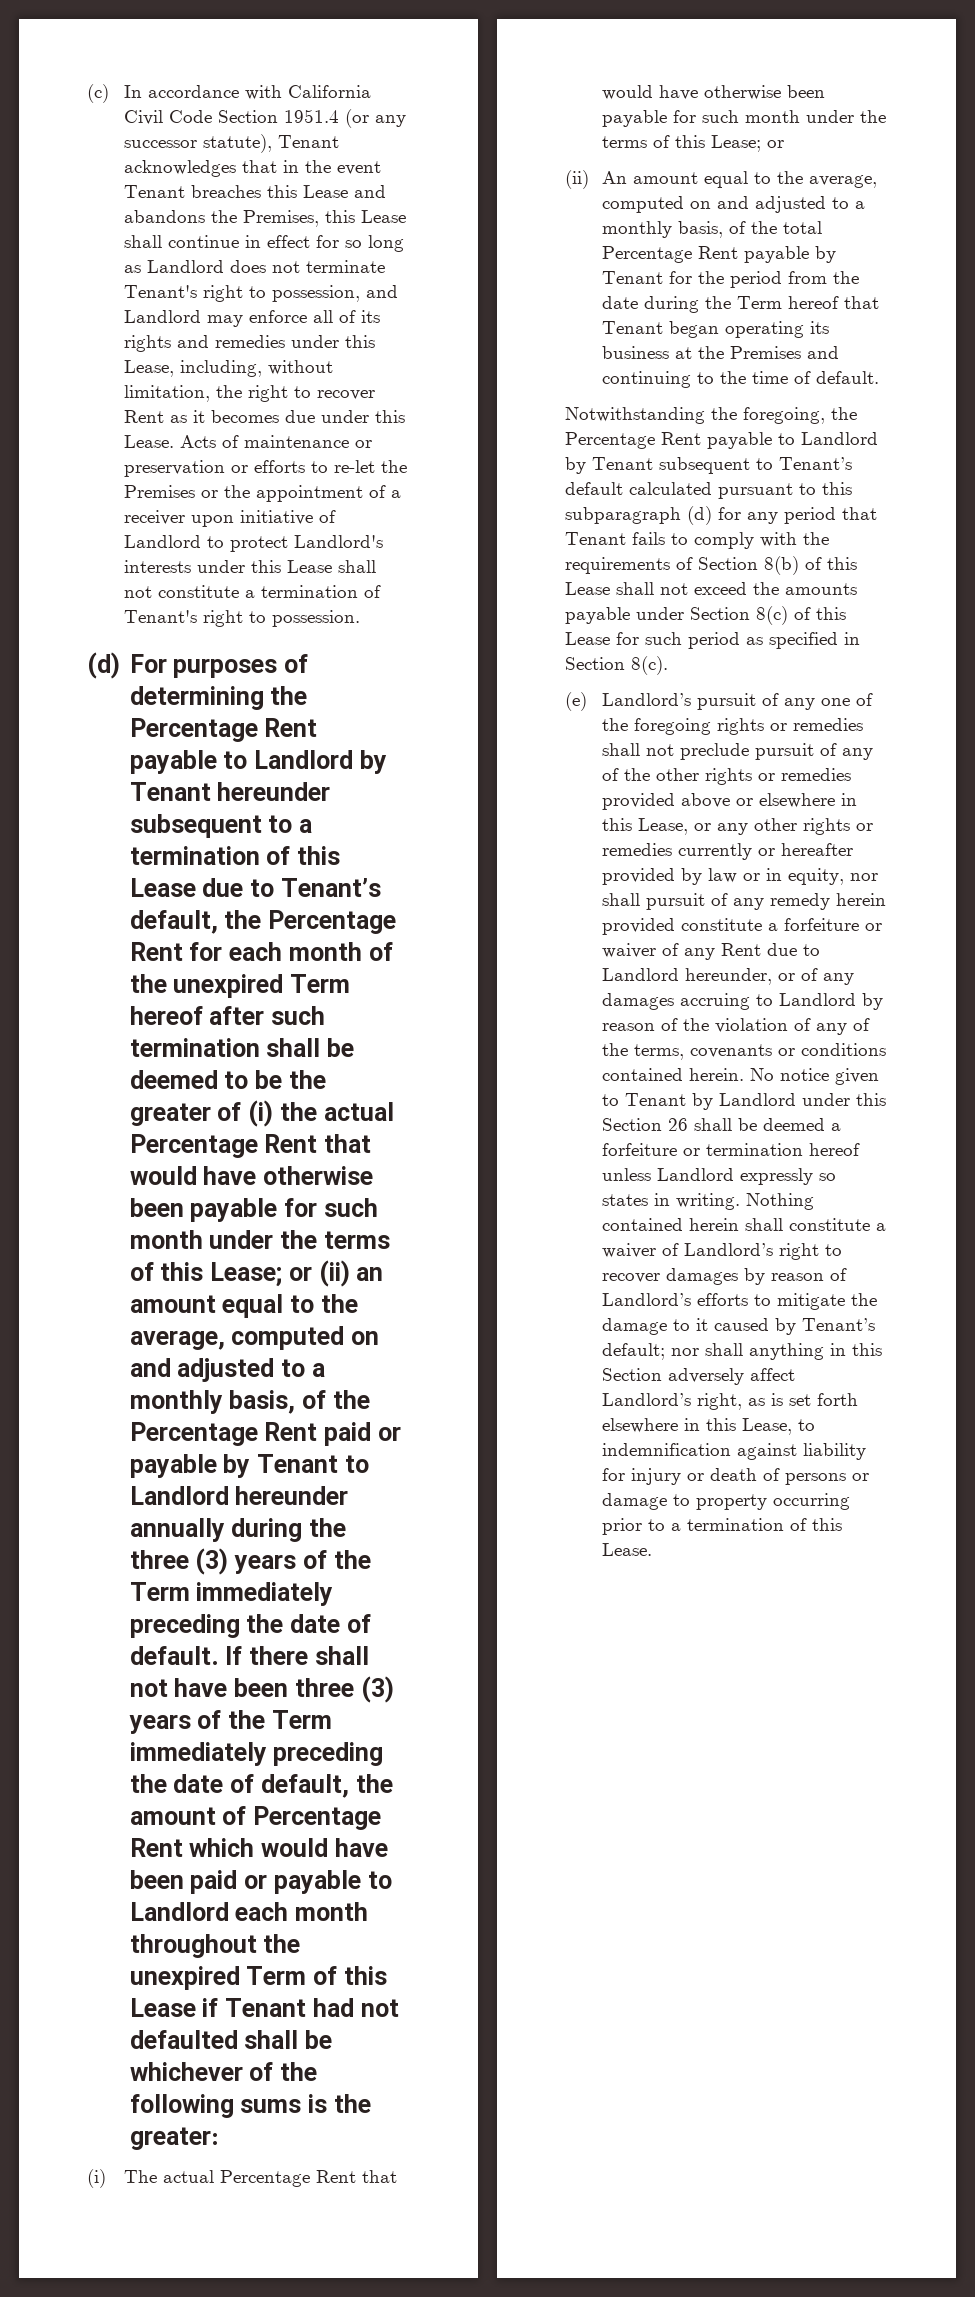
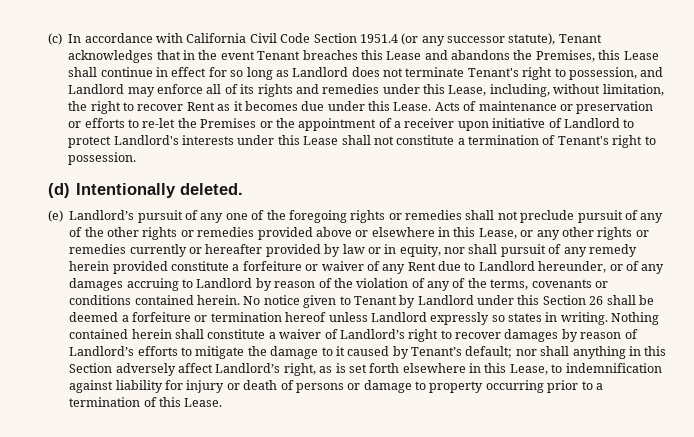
- (d) For purposes of determining the Percentage Rent payable to Landlord by Tenant hereunder subsequent to a termination of this Lease due to Tenant’s default, the Percentage Rent for each month of the unexpired Term hereof after such termination shall be deemed to be the greater of (i) the actual Percentage Rent that would have otherwise been payable for such month under the terms of this Lease; or (ii) an amount equal to the average, computed on and adjusted to a monthly basis, of the Percentage Rent paid or payable by Tenant to Landlord hereunder annually during the three (3) years of the Term immediately preceding the date of default. If there shall not have been three (3) years of the Term immediately preceding the date of default, the amount of Percentage Rent which would have been paid or payable to Landlord each month throughout the unexpired Term of this Lease if Tenant had not defaulted shall be whichever of the following sums is the greater:
- (i) The actual Percentage Rent that would have otherwise been payable for such month under the terms of this Lease; or
- (ii) An amount equal to the average, computed on and adjusted to a monthly basis, of the total Percentage Rent payable by Tenant for the period from the date during the Term hereof that Tenant began operating its business at the Premises and continuing to the time of default.
- Notwithstanding the foregoing, the Percentage Rent payable to Landlord by Tenant subsequent to Tenant’s default calculated pursuant to this subparagraph (d) for any period that Tenant fails to comply with the requirements of Section 8(b) of this Lease shall not exceed the amounts payable under Section 8(c) of this Lease for such period as specified in Section 8(c).
+ (d) Intentionally deleted.

